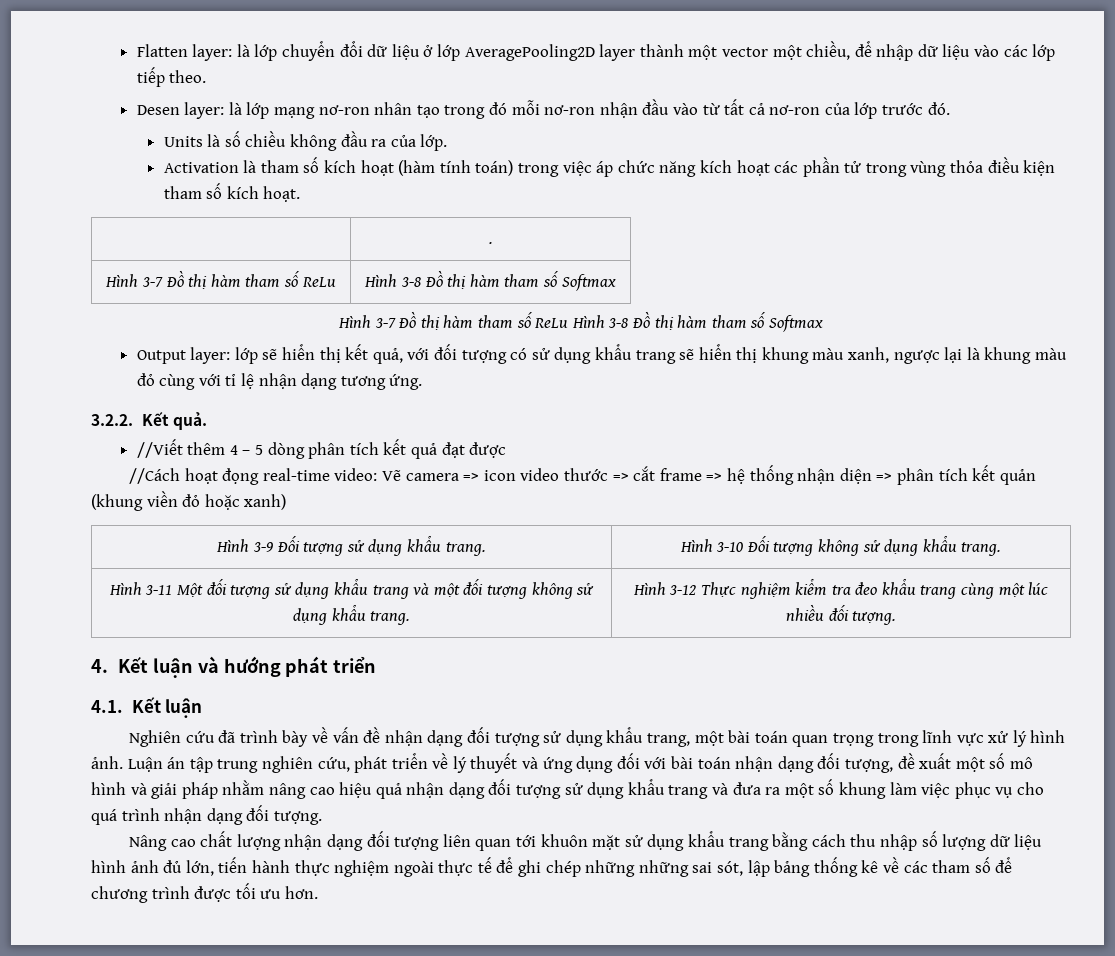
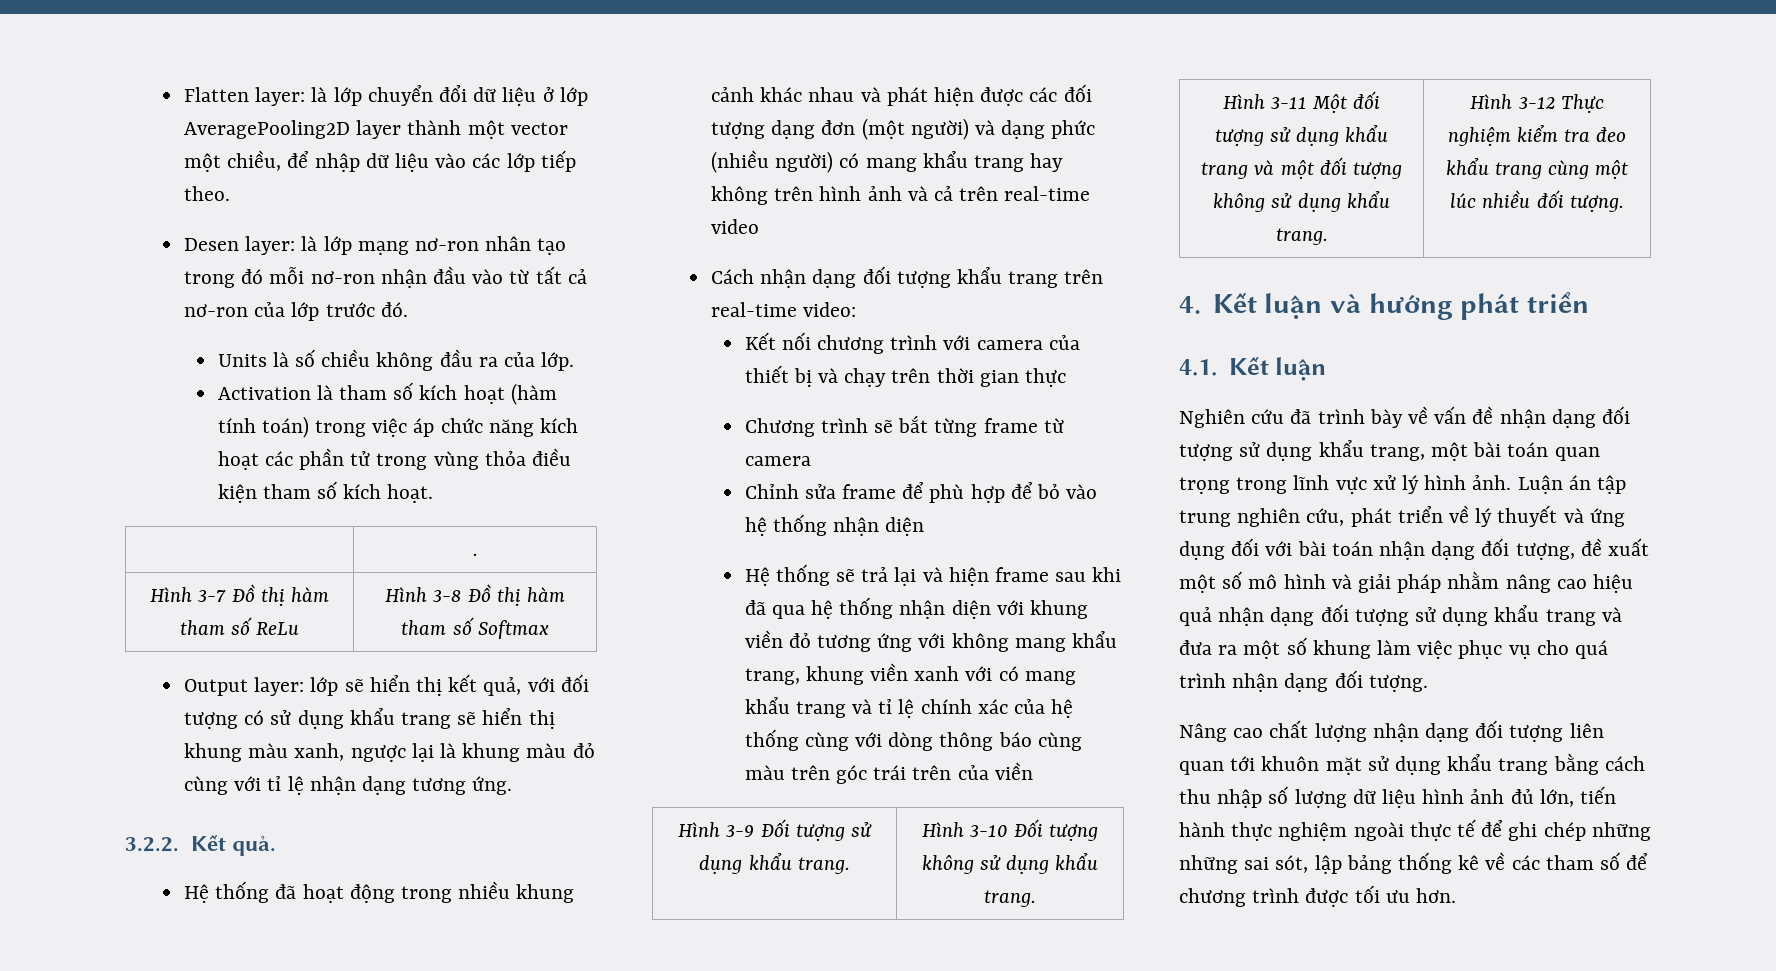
- Hình 3-7 Đồ thị hàm tham số ReLu Hình 3-8 Đồ thị hàm tham số Softmax
- //Viết thêm 4 – 5 dòng phân tích kết quả đạt được
- //Cách hoạt đọng real-time video: Vẽ camera => icon video thước => cắt frame => hệ thống nhận diện => phân tích kết quản (khung viền đỏ hoặc xanh)
+ Hệ thống đã hoạt động trong nhiều khung cảnh khác nhau và phát hiện được các đối tượng dạng đơn (một người) và dạng phức (nhiều người) có mang khẩu trang hay không trên hình ảnh và cả trên real-time video
+ Cách nhận dạng đối tượng khẩu trang trên real-time video:
+ Kết nối chương trình với camera của thiết bị và chạy trên thời gian thực
+ Chương trình sẽ bắt từng frame từ camera
+ Chỉnh sửa frame để phù hợp để bỏ vào hệ thống nhận diện
+ Hệ thống sẽ trả lại và hiện frame sau khi đã qua hệ thống nhận diện với khung viền đỏ tương ứng với không mang khẩu trang, khung viền xanh với có mang khẩu trang và tỉ lệ chính xác của hệ thống cùng với dòng thông báo cùng màu trên góc trái trên của viền

